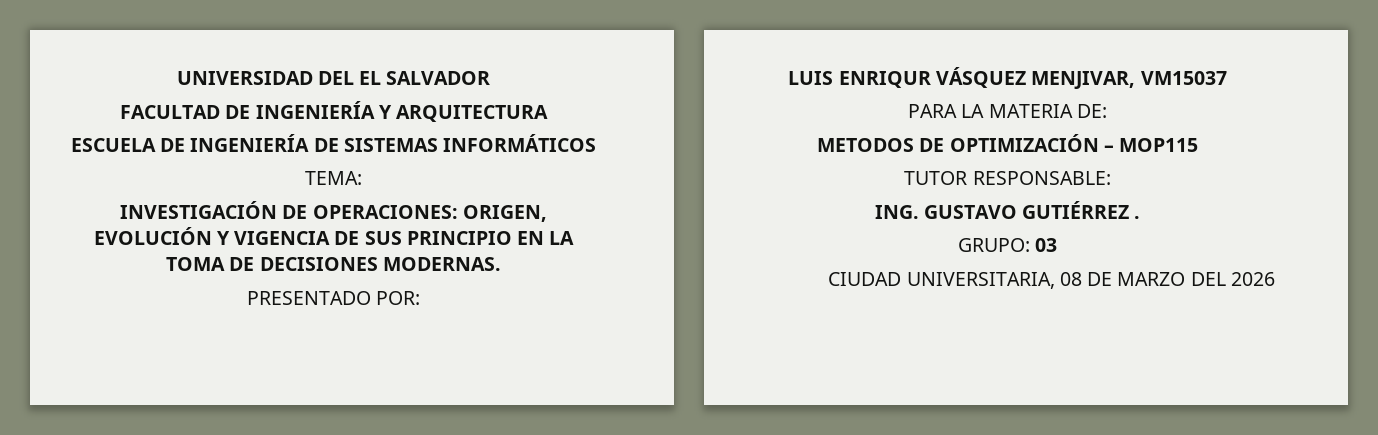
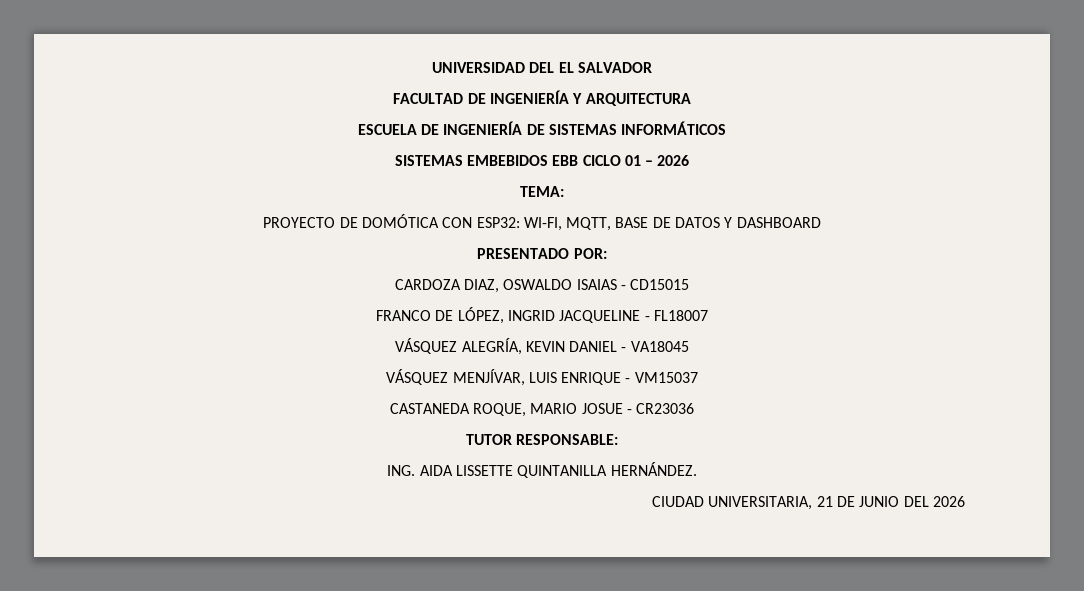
+ SISTEMAS EMBEBIDOS EBB CICLO 01 – 2026
  TEMA:
- INVESTIGACIÓN DE OPERACIONES: ORIGEN, EVOLUCIÓN Y VIGENCIA DE SUS PRINCIPIO EN LA TOMA DE DECISIONES MODERNAS.
+ PROYECTO DE DOMÓTICA CON ESP32: WI-FI, MQTT, BASE DE DATOS Y DASHBOARD
  PRESENTADO POR:
- LUIS ENRIQUR VÁSQUEZ MENJIVAR, VM15037
- PARA LA MATERIA DE:
- METODOS DE OPTIMIZACIÓN – MOP115
+ CARDOZA DIAZ, OSWALDO ISAIAS - CD15015
+ FRANCO DE LÓPEZ, INGRID JACQUELINE - FL18007
+ VÁSQUEZ ALEGRÍA, KEVIN DANIEL - VA18045
+ VÁSQUEZ MENJÍVAR, LUIS ENRIQUE - VM15037
+ CASTANEDA ROQUE, MARIO JOSUE - CR23036
  TUTOR RESPONSABLE:
- ING. GUSTAVO GUTIÉRREZ .
- GRUPO: 03
+ ING. AIDA LISSETTE QUINTANILLA HERNÁNDEZ.
- CIUDAD UNIVERSITARIA, 08 DE MARZO DEL 2026
+ CIUDAD UNIVERSITARIA, 21 DE JUNIO DEL 2026

